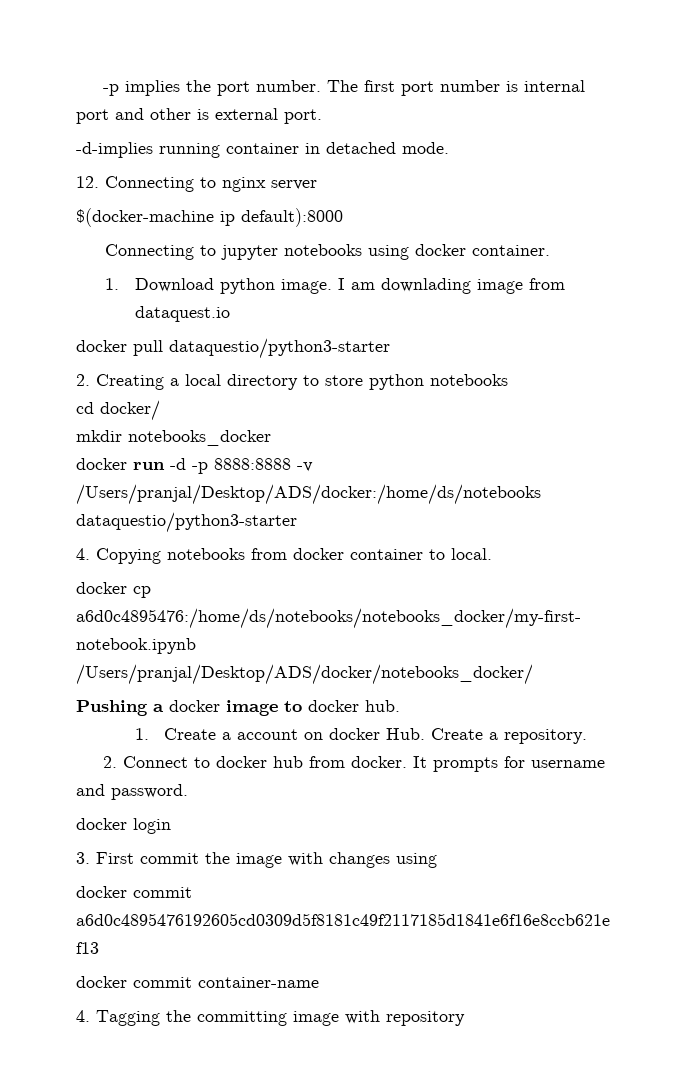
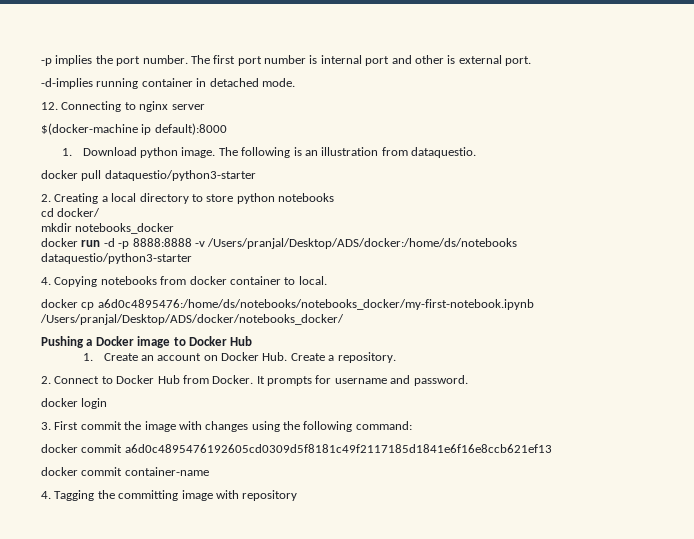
- Connecting to jupyter notebooks using docker container.
- 1. Download python image. I am downlading image from dataquest.io
+ 1. Download python image. The following is an illustration from dataquestio.
- Pushing a docker image to docker hub.
+ Pushing a Docker image to Docker Hub
- 1. Create a account on docker Hub. Create a repository.
+ 1. Create an account on Docker Hub. Create a repository.
- 2. Connect to docker hub from docker.
+ 2. Connect to Docker Hub from Docker.
- 3. First commit the image with changes using
+ 3. First commit the image with changes using the following command:

